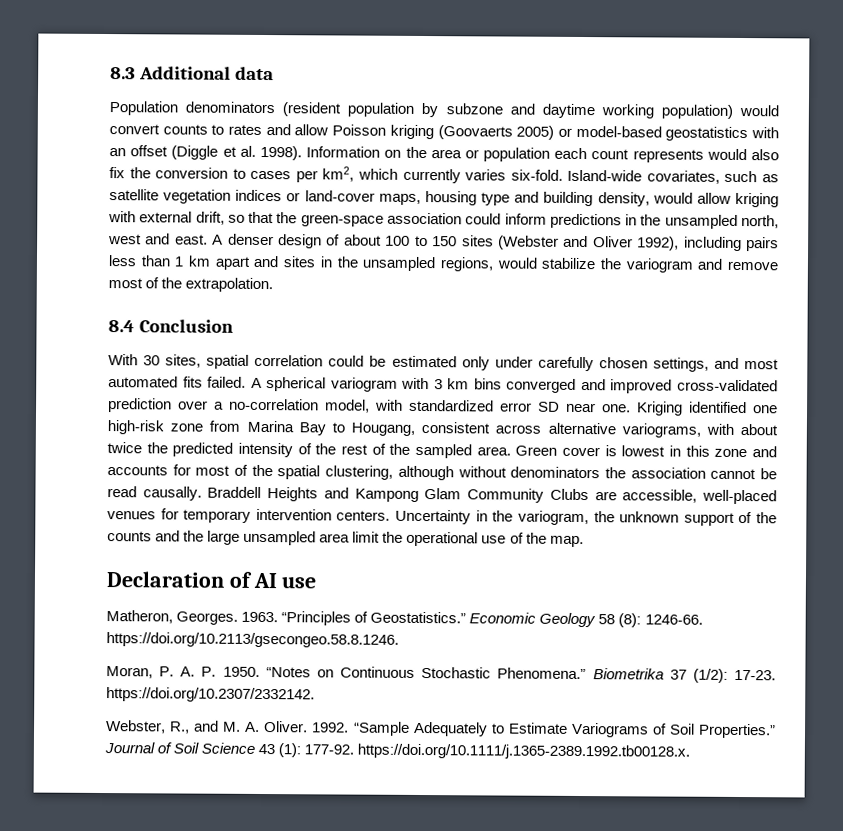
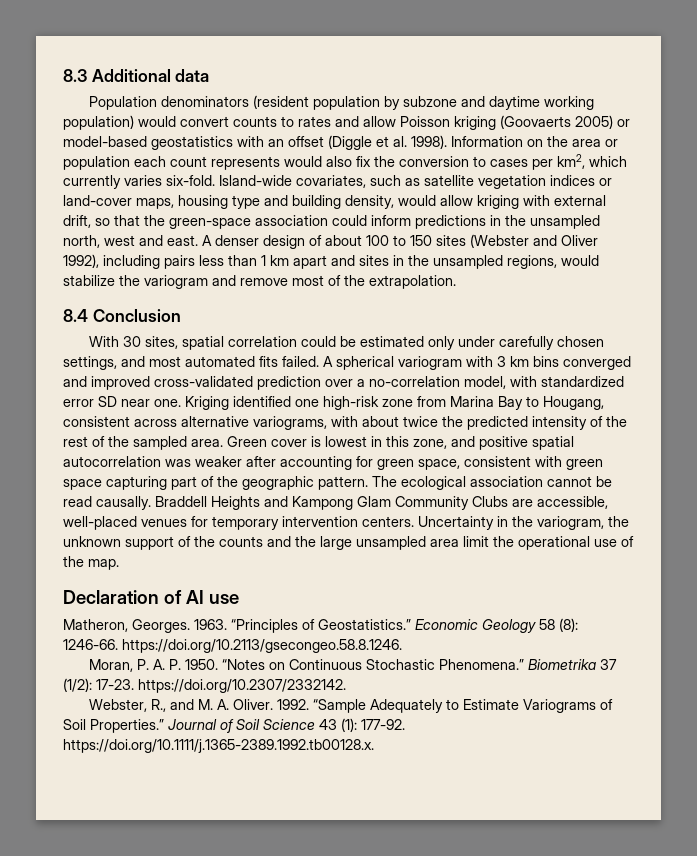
- Green cover is lowest in this zone and accounts for most of the spatial clustering, although without denominators the association cannot be read causally.
+ Green cover is lowest in this zone, and positive spatial autocorrelation was weaker after accounting for green space, consistent with green space capturing part of the geographic pattern. The ecological association cannot be read causally.

